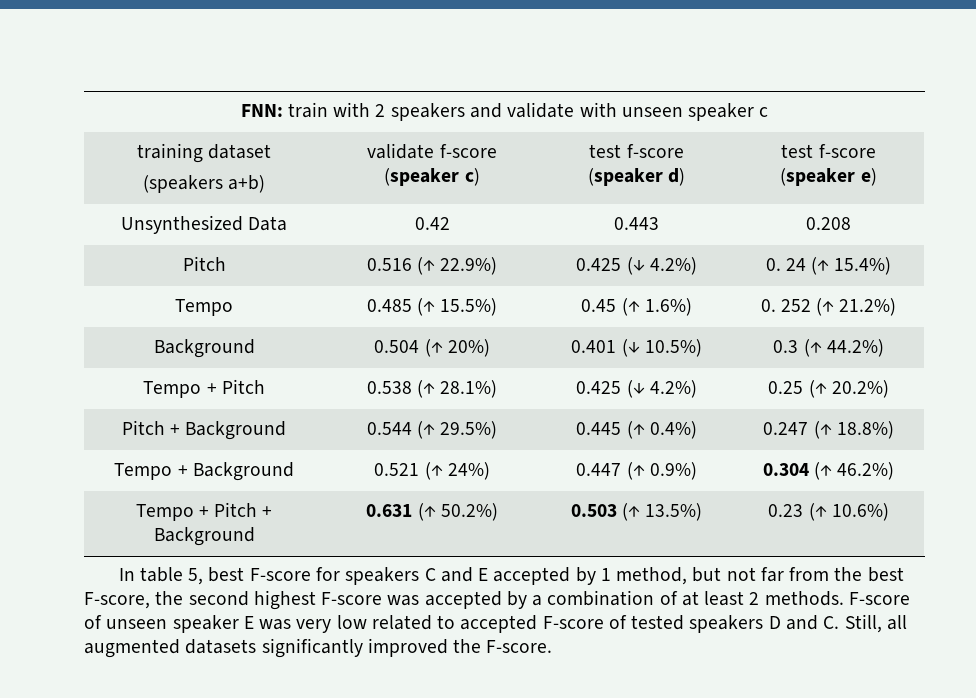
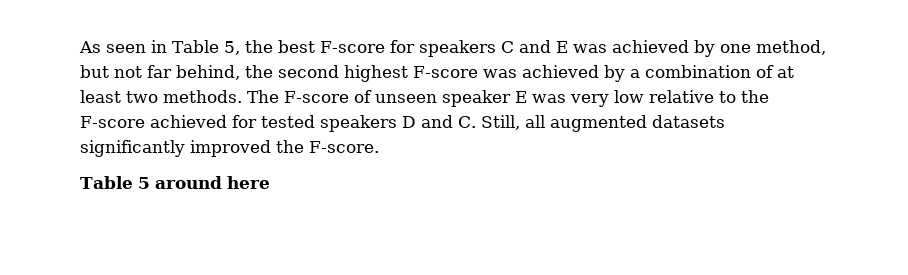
- FNN: train with 2 speakers and validate with unseen speaker c
- training dataset
- (speakers a+b) | validate f-score (speaker c) | test f-score (speaker d) | test f-score (speaker e)
- Unsynthesized Data | 0.42 | 0.443 | 0.208
- Pitch | 0.516 (↑ 22.9%) | 0.425 (↓ 4.2%) | 0. 24 (↑ 15.4%)
- Tempo | 0.485 (↑ 15.5%) | 0.45 (↑ 1.6%) | 0. 252 (↑ 21.2%)
- Background | 0.504 (↑ 20%) | 0.401 (↓ 10.5%) | 0.3 (↑ 44.2%)
- Tempo + Pitch | 0.538 (↑ 28.1%) | 0.425 (↓ 4.2%) | 0.25 (↑ 20.2%)
- Pitch + Background | 0.544 (↑ 29.5%) | 0.445 (↑ 0.4%) | 0.247 (↑ 18.8%)
- Tempo + Background | 0.521 (↑ 24%) | 0.447 (↑ 0.9%) | 0.304 (↑ 46.2%)
- Tempo + Pitch + Background | 0.631 (↑ 50.2%) | 0.503 (↑ 13.5%) | 0.23 (↑ 10.6%)
- In table 5, best F-score for speakers C and E accepted by 1 method, but not far from the best F-score, the second highest F-score was accepted by a combination of at least 2 methods. F-score of unseen speaker E was very low related to accepted F-score of tested speakers D and C. Still, all augmented datasets significantly improved the F-score.
+ As seen in Table 5, the best F-score for speakers C and E was achieved by one method, but not far behind, the second highest F-score was achieved by a combination of at least two methods. The F-score of unseen speaker E was very low relative to the F-score achieved for tested speakers D and C. Still, all augmented datasets significantly improved the F-score.
+ Table 5 around here

